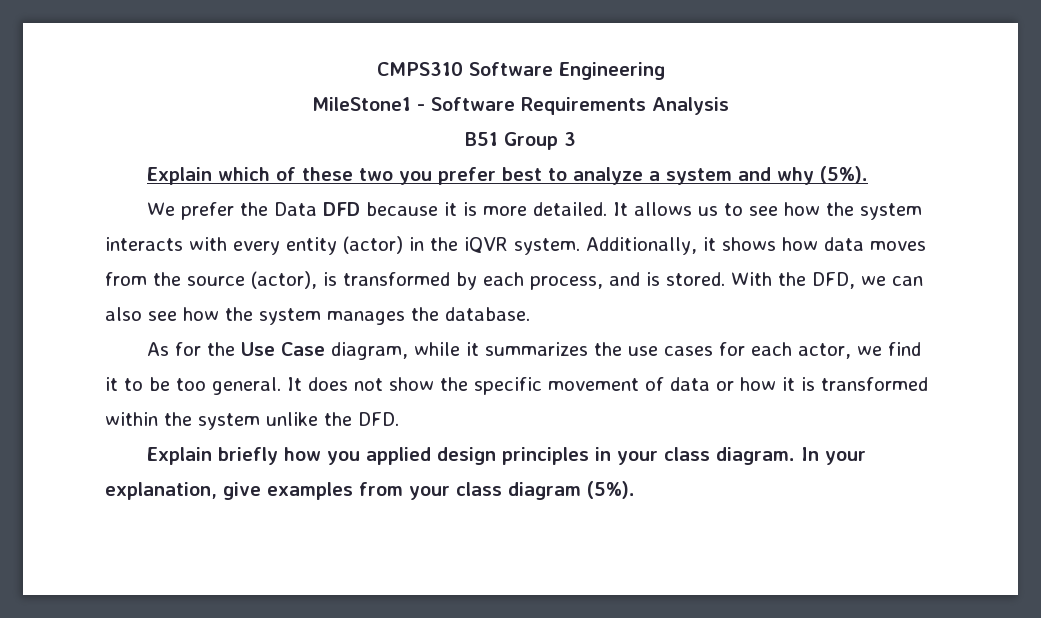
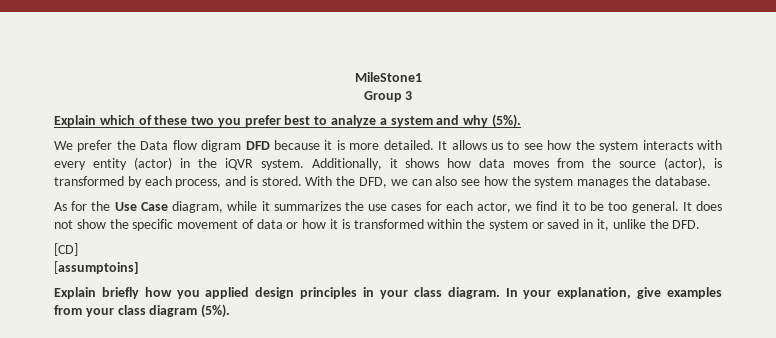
- CMPS310 Software Engineering
- MileStone1 - Software Requirements Analysis
- B51 Group 3
+ MileStone1
+ Group 3
- We prefer the Data DFD because it is more detailed.
+ We prefer the Data flow digram DFD because it is more detailed.
- It does not show the specific movement of data or how it is transformed within the system unlike the DFD.
+ It does not show the specific movement of data or how it is transformed within the system or saved in it, unlike the DFD.
+ [CD]
+ [assumptoins]

